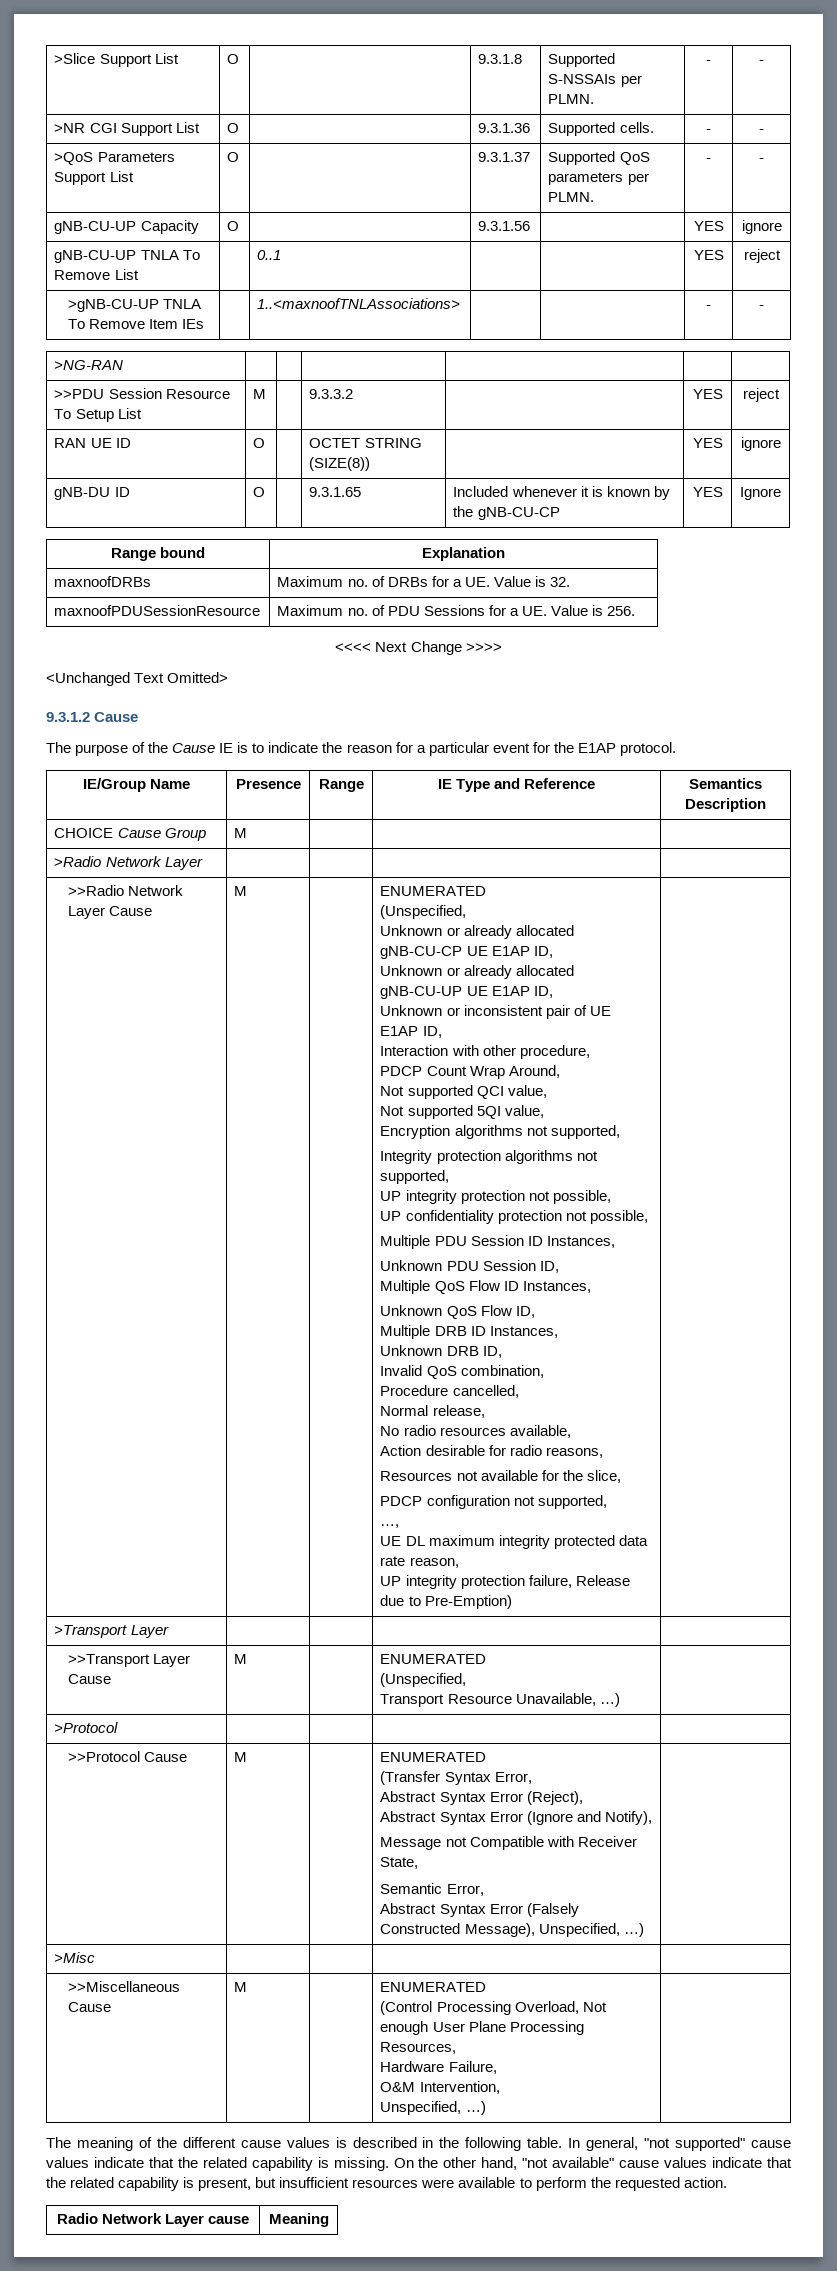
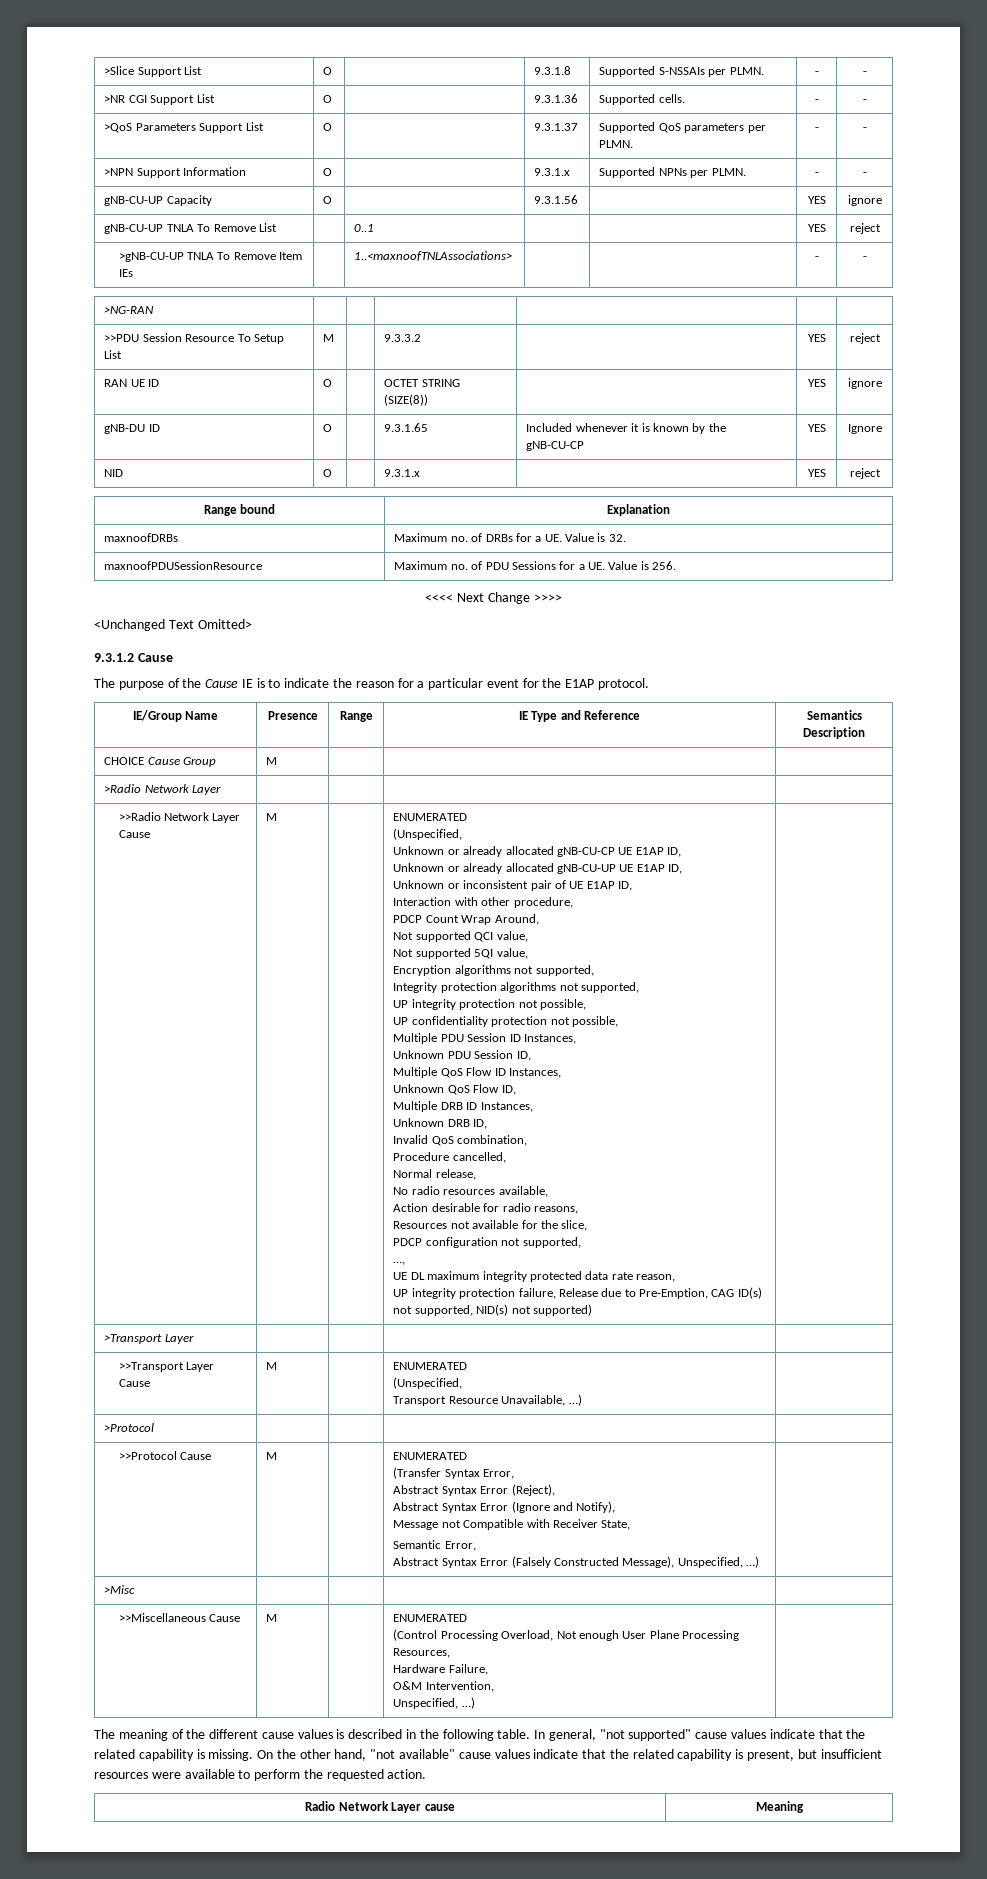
+ >NPN Support Information | O | | 9.3.1.x | Supported NPNs per PLMN. | - | -
+ NID | O | | 9.3.1.x | | YES | reject
- UP integrity protection failure, Release due to Pre-Emption)
+ UP integrity protection failure, Release due to Pre-Emption, CAG ID(s) not supported, NID(s) not supported)

